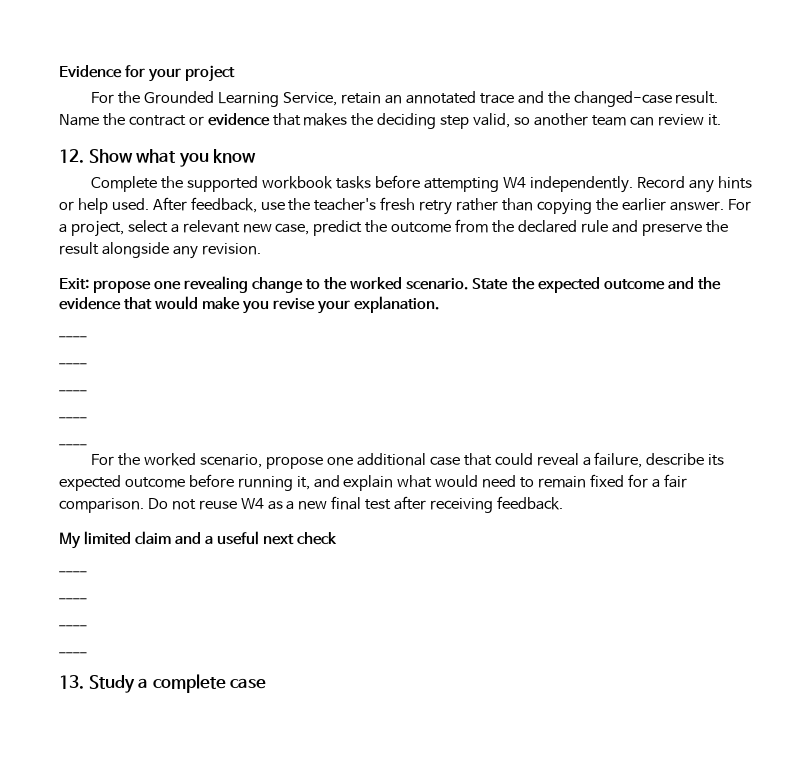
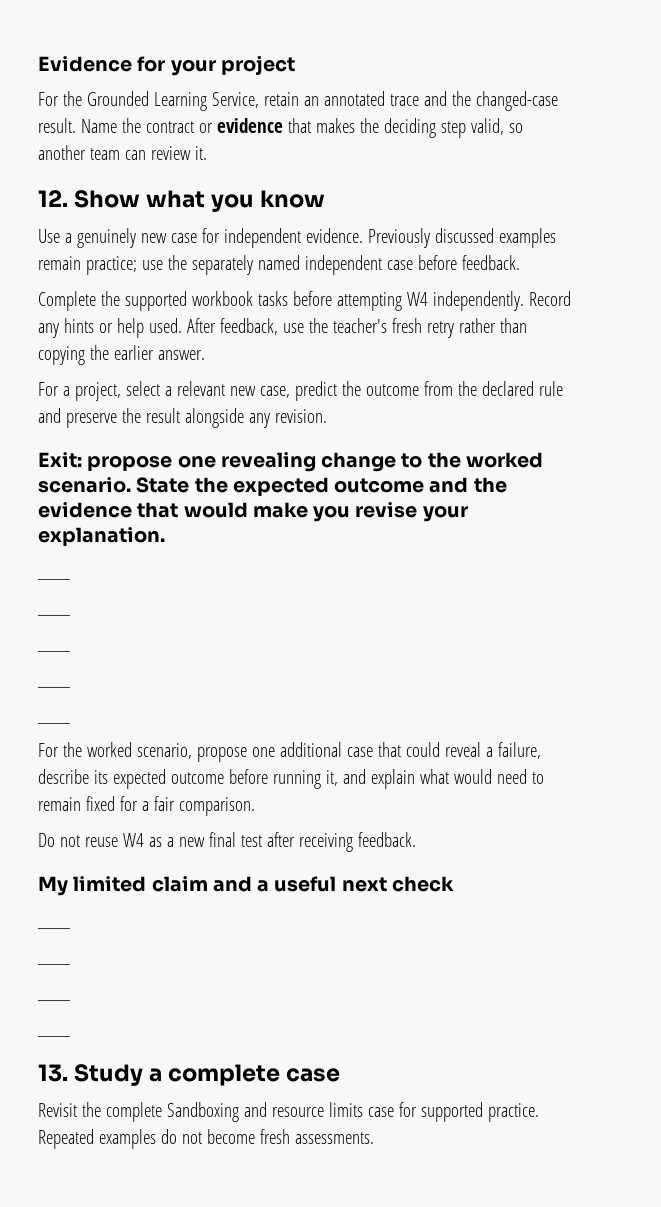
+ Use a genuinely new case for independent evidence. Previously discussed examples remain practice; use the separately named independent case before feedback.
- After feedback, use the teacher's fresh retry rather than copying the earlier answer. For a project, select a relevant new case, predict the outcome from the declared rule and preserve the result alongside any revision.
+ After feedback, use the teacher's fresh retry rather than copying the earlier answer.
+ For a project, select a relevant new case, predict the outcome from the declared rule and preserve the result alongside any revision.
- For the worked scenario, propose one additional case that could reveal a failure, describe its expected outcome before running it, and explain what would need to remain fixed for a fair comparison. Do not reuse W4 as a new final test after receiving feedback.
+ For the worked scenario, propose one additional case that could reveal a failure, describe its expected outcome before running it, and explain what would need to remain fixed for a fair comparison.
+ Do not reuse W4 as a new final test after receiving feedback.
+ Revisit the complete Sandboxing and resource limits case for supported practice. Repeated examples do not become fresh assessments.

